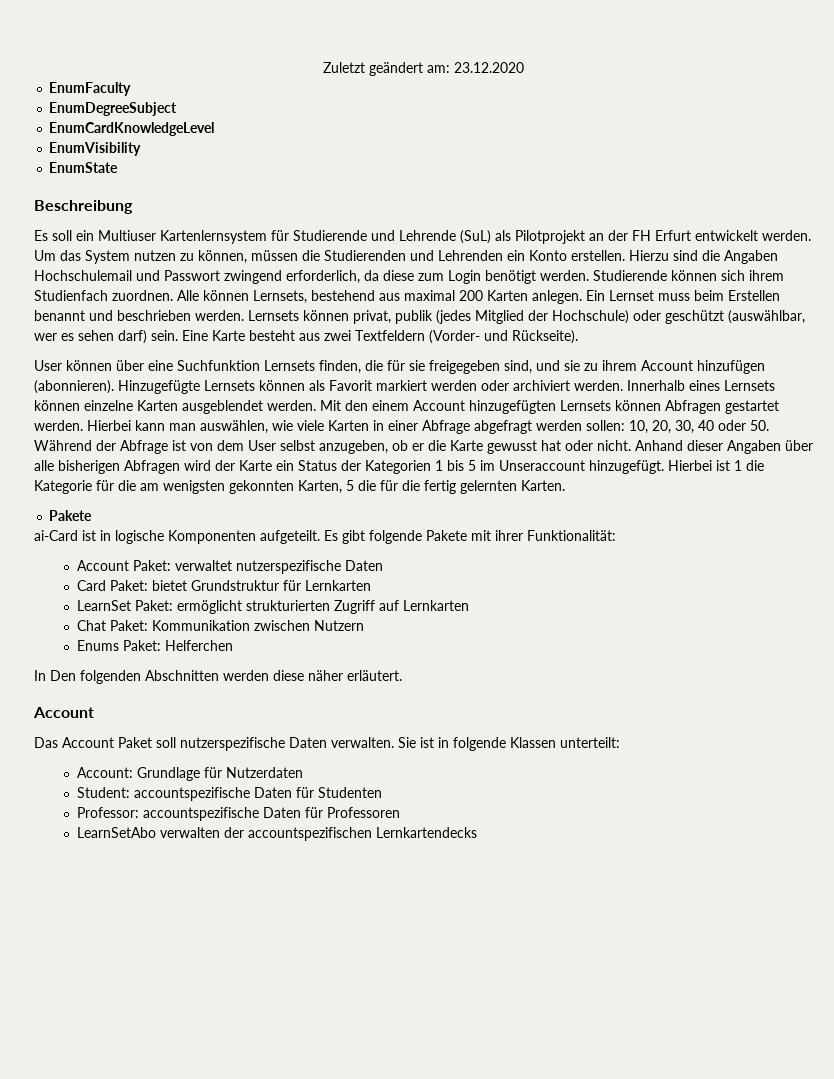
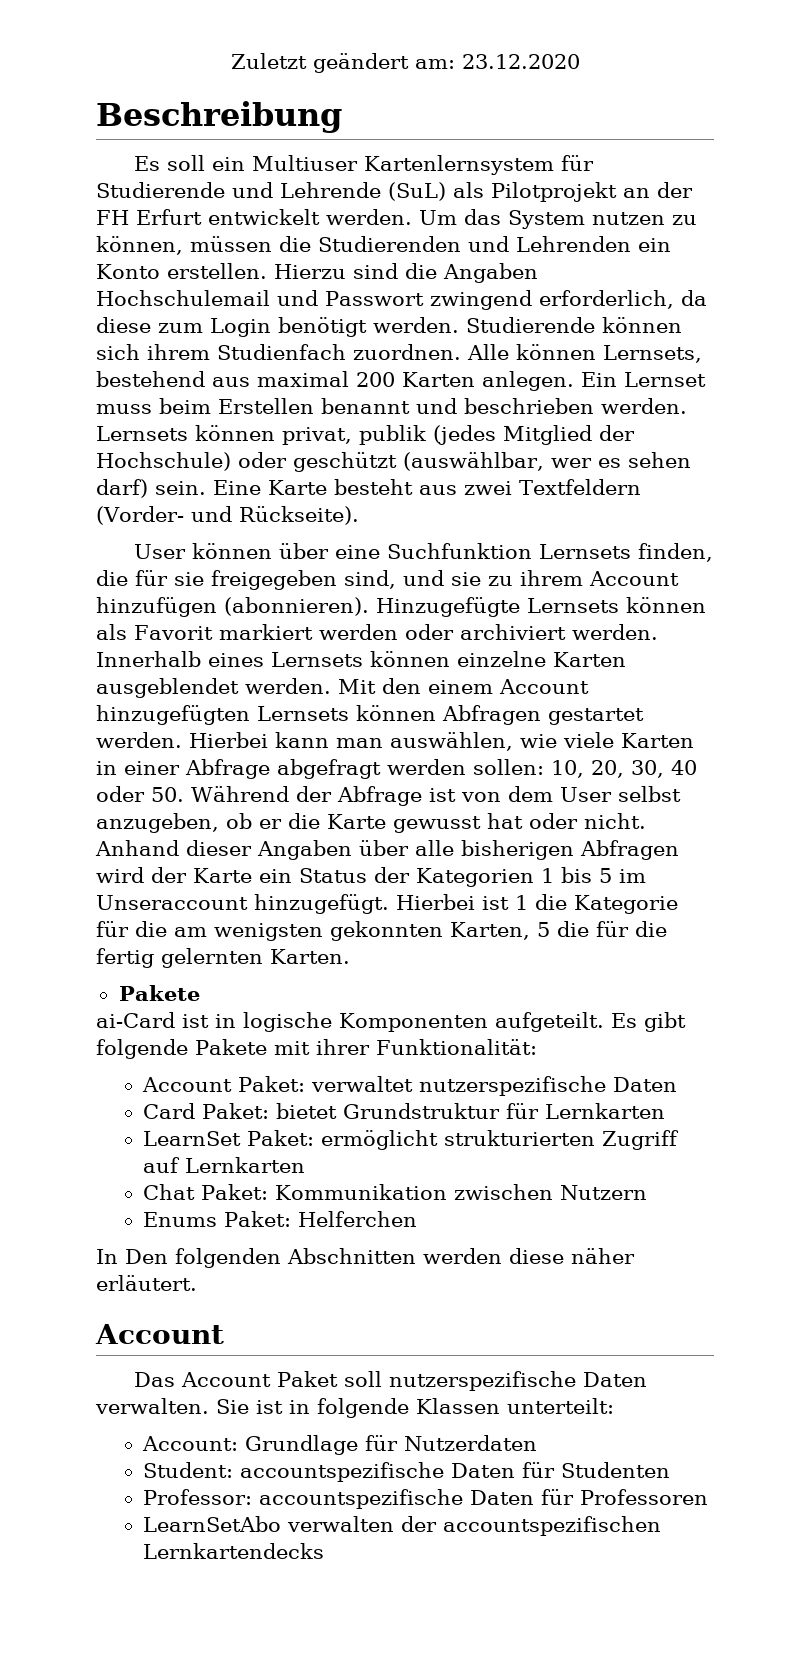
- EnumFaculty
- EnumDegreeSubject
- EnumCardKnowledgeLevel
- EnumVisibility
- EnumState

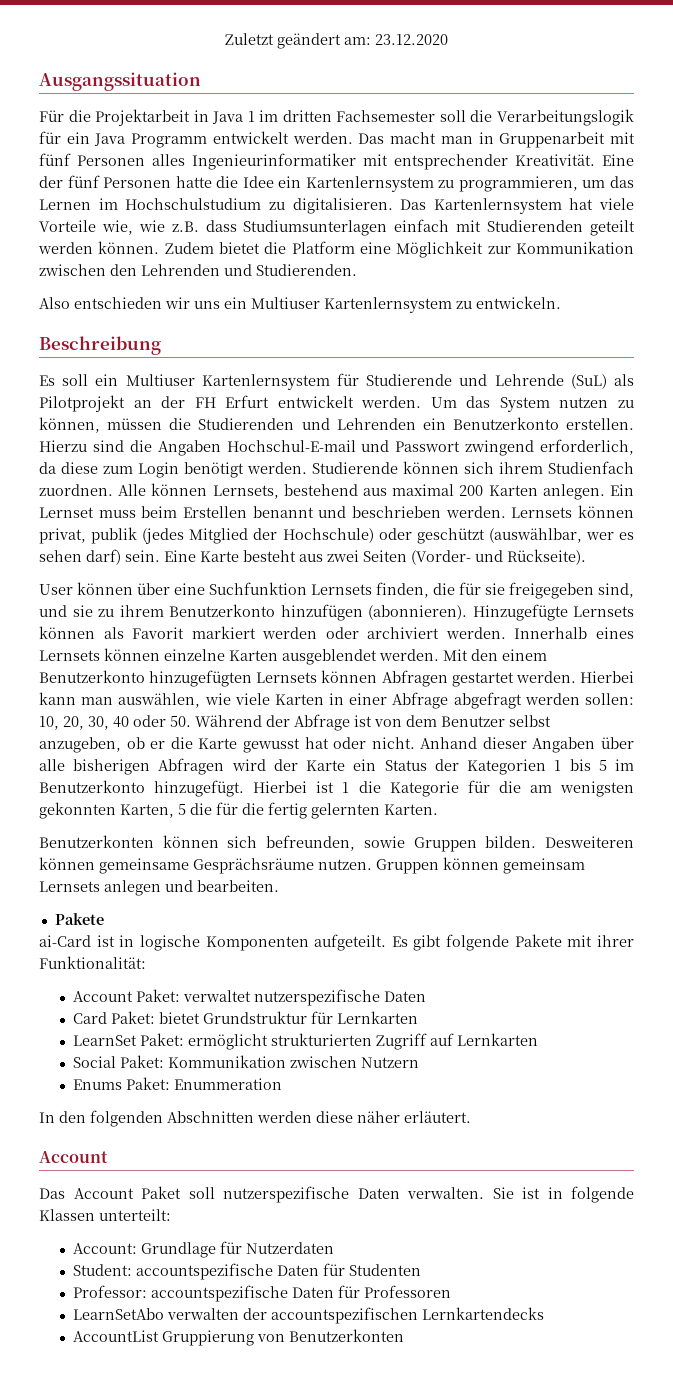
+ Ausgangssituation
+ Für die Projektarbeit in Java 1 im dritten Fachsemester soll die Verarbeitungslogik für ein Java Programm entwickelt werden. Das macht man in Gruppenarbeit mit fünf Personen alles Ingenieurinformatiker mit entsprechender Kreativität. Eine der fünf Personen hatte die Idee ein Kartenlernsystem zu programmieren, um das Lernen im Hochschulstudium zu digitalisieren. Das Kartenlernsystem hat viele Vorteile wie, wie z.B. dass Studiumsunterlagen einfach mit Studierenden geteilt werden können. Zudem bietet die Platform eine Möglichkeit zur Kommunikation zwischen den Lehrenden und Studierenden.
+ Also entschieden wir uns ein Multiuser Kartenlernsystem zu entwickeln.
- Um das System nutzen zu können, müssen die Studierenden und Lehrenden ein Konto erstellen.
+ Um das System nutzen zu können, müssen die Studierenden und Lehrenden ein Benutzerkonto erstellen.
- Hierzu sind die Angaben Hochschulemail und Passwort zwingend erforderlich, da diese zum Login benötigt werden.
+ Hierzu sind die Angaben Hochschul-E-mail und Passwort zwingend erforderlich, da diese zum Login benötigt werden.
- Eine Karte besteht aus zwei Textfeldern (Vorder- und Rückseite).
+ Eine Karte besteht aus zwei Seiten (Vorder- und Rückseite).
- User können über eine Suchfunktion Lernsets finden, die für sie freigegeben sind, und sie zu ihrem Account hinzufügen (abonnieren).
+ User können über eine Suchfunktion Lernsets finden, die für sie freigegeben sind, und sie zu ihrem Benutzerkonto hinzufügen (abonnieren).
- Mit den einem Account hinzugefügten Lernsets können Abfragen gestartet werden.
+ Mit den einem Benutzerkonto hinzugefügten Lernsets können Abfragen gestartet werden.
- Hierbei kann man auswählen, wie viele Karten in einer Abfrage abgefragt werden sollen: 10, 20, 30, 40 oder 50. Während der Abfrage ist von dem User selbst anzugeben, ob er die Karte gewusst hat oder nicht.
+ Hierbei kann man auswählen, wie viele Karten in einer Abfrage abgefragt werden sollen: 10, 20, 30, 40 oder 50. Während der Abfrage ist von dem Benutzer selbst anzugeben, ob er die Karte gewusst hat oder nicht.
- Anhand dieser Angaben über alle bisherigen Abfragen wird der Karte ein Status der Kategorien 1 bis 5 im Unseraccount hinzugefügt.
+ Anhand dieser Angaben über alle bisherigen Abfragen wird der Karte ein Status der Kategorien 1 bis 5 im Benutzerkonto hinzugefügt.
+ Benutzerkonten können sich befreunden, sowie Gruppen bilden. Desweiteren können gemeinsame Gesprächsräume nutzen. Gruppen können gemeinsam Lernsets anlegen und bearbeiten.
- Chat Paket: Kommunikation zwischen Nutzern
+ Social Paket: Kommunikation zwischen Nutzern
- Enums Paket: Helferchen
+ Enums Paket: Enummeration
- In Den folgenden Abschnitten werden diese näher erläutert.
+ In den folgenden Abschnitten werden diese näher erläutert.
+ AccountList Gruppierung von Benutzerkonten

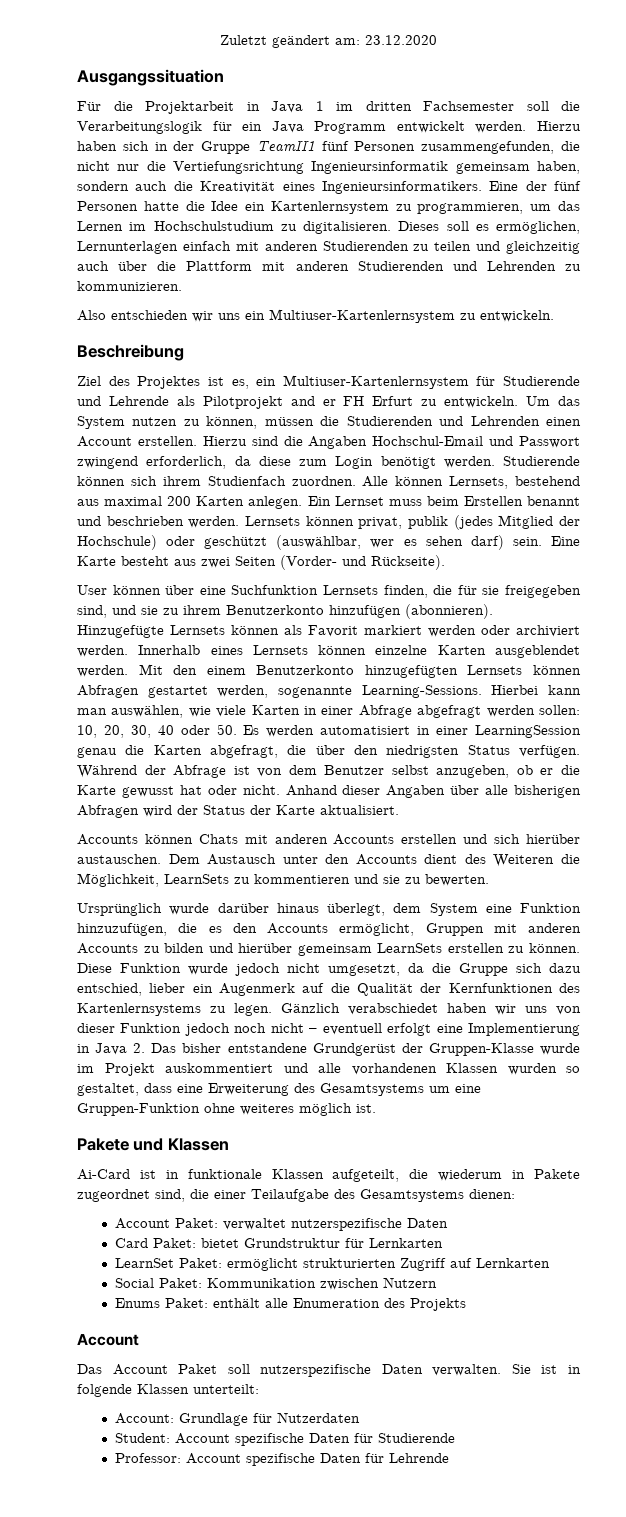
- Das macht man in Gruppenarbeit mit fünf Personen alles Ingenieurinformatiker mit entsprechender Kreativität.
+ Hierzu haben sich in der Gruppe TeamII1 fünf Personen zusammengefunden, die nicht nur die Vertiefungsrichtung Ingenieursinformatik gemeinsam haben, sondern auch die Kreativität eines Ingenieursinformatikers.
- Das Kartenlernsystem hat viele Vorteile wie, wie z.B. dass Studiumsunterlagen einfach mit Studierenden geteilt werden können. Zudem bietet die Platform eine Möglichkeit zur Kommunikation zwischen den Lehrenden und Studierenden.
+ Dieses soll es ermöglichen, Lernunterlagen einfach mit anderen Studierenden zu teilen und gleichzeitig auch über die Plattform mit anderen Studierenden und Lehrenden zu kommunizieren.
- Also entschieden wir uns ein Multiuser Kartenlernsystem zu entwickeln.
+ Also entschieden wir uns ein Multiuser-Kartenlernsystem zu entwickeln.
- Es soll ein Multiuser Kartenlernsystem für Studierende und Lehrende (SuL) als Pilotprojekt an der FH Erfurt entwickelt werden.
+ Ziel des Projektes ist es, ein Multiuser-Kartenlernsystem für Studierende und Lehrende als Pilotprojekt and er FH Erfurt zu entwickeln.
- Um das System nutzen zu können, müssen die Studierenden und Lehrenden ein Benutzerkonto erstellen.
+ Um das System nutzen zu können, müssen die Studierenden und Lehrenden einen Account erstellen.
- Hierzu sind die Angaben Hochschul-E-mail und Passwort zwingend erforderlich, da diese zum Login benötigt werden.
+ Hierzu sind die Angaben Hochschul-Email und Passwort zwingend erforderlich, da diese zum Login benötigt werden.
- Mit den einem Benutzerkonto hinzugefügten Lernsets können Abfragen gestartet werden.
+ Mit den einem Benutzerkonto hinzugefügten Lernsets können Abfragen gestartet werden, sogenannte Learning-Sessions.
- Hierbei kann man auswählen, wie viele Karten in einer Abfrage abgefragt werden sollen: 10, 20, 30, 40 oder 50. Während der Abfrage ist von dem Benutzer selbst anzugeben, ob er die Karte gewusst hat oder nicht.
+ Hierbei kann man auswählen, wie viele Karten in einer Abfrage abgefragt werden sollen: 10, 20, 30, 40 oder 50. Es werden automatisiert in einer LearningSession genau die Karten abgefragt, die über den niedrigsten Status verfügen. Während der Abfrage ist von dem Benutzer selbst anzugeben, ob er die Karte gewusst hat oder nicht.
- Anhand dieser Angaben über alle bisherigen Abfragen wird der Karte ein Status der Kategorien 1 bis 5 im Benutzerkonto hinzugefügt. Hierbei ist 1 die Kategorie für die am wenigsten gekonnten Karten, 5 die für die fertig gelernten Karten.
- Benutzerkonten können sich befreunden, sowie Gruppen bilden. Desweiteren können gemeinsame Gesprächsräume nutzen. Gruppen können gemeinsam Lernsets anlegen und bearbeiten.
- Pakete
- ai-Card ist in logische Komponenten aufgeteilt. Es gibt folgende Pakete mit ihrer Funktionalität:
+ Anhand dieser Angaben über alle bisherigen Abfragen wird der Status der Karte aktualisiert.
+ Accounts können Chats mit anderen Accounts erstellen und sich hierüber austauschen. Dem Austausch unter den Accounts dient des Weiteren die Möglichkeit, LearnSets zu kommentieren und sie zu bewerten.
+ Ursprünglich wurde darüber hinaus überlegt, dem System eine Funktion hinzuzufügen, die es den Accounts ermöglicht, Gruppen mit anderen Accounts zu bilden und hierüber gemeinsam LearnSets erstellen zu können. Diese Funktion wurde jedoch nicht umgesetzt, da die Gruppe sich dazu entschied, lieber ein Augenmerk auf die Qualität der Kernfunktionen des Kartenlernsystems zu legen. Gänzlich verabschiedet haben wir uns von dieser Funktion jedoch noch nicht – eventuell erfolgt eine Implementierung in Java 2. Das bisher entstandene Grundgerüst der Gruppen-Klasse wurde im Projekt auskommentiert und alle vorhandenen Klassen wurden so gestaltet, dass eine Erweiterung des Gesamtsystems um eine Gruppen-Funktion ohne weiteres möglich ist.
+ Pakete und Klassen
+ Ai-Card ist in funktionale Klassen aufgeteilt, die wiederum in Pakete zugeordnet sind, die einer Teilaufgabe des Gesamtsystems dienen:
- Enums Paket: Enummeration
- In den folgenden Abschnitten werden diese näher erläutert.
+ Enums Paket: enthält alle Enumeration des Projekts
- Student: accountspezifische Daten für Studenten
+ Student: Account spezifische Daten für Studierende
- Professor: accountspezifische Daten für Professoren
- LearnSetAbo verwalten der accountspezifischen Lernkartendecks
- AccountList Gruppierung von Benutzerkonten
+ Professor: Account spezifische Daten für Lehrende

